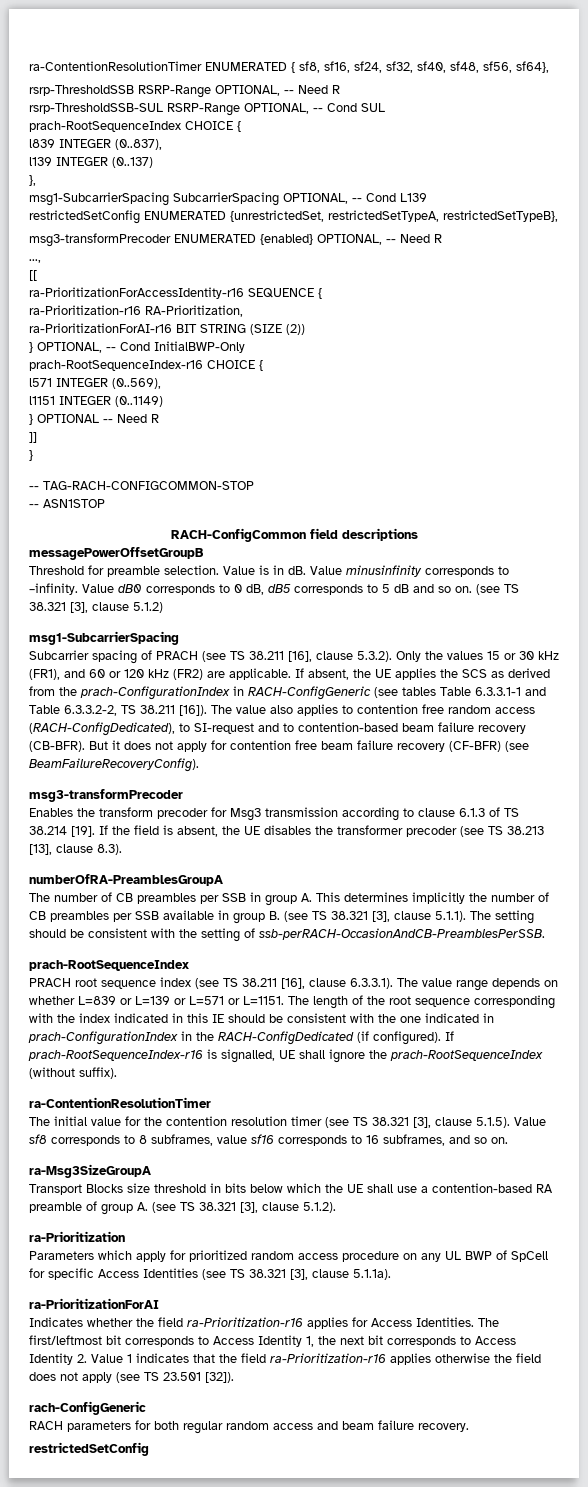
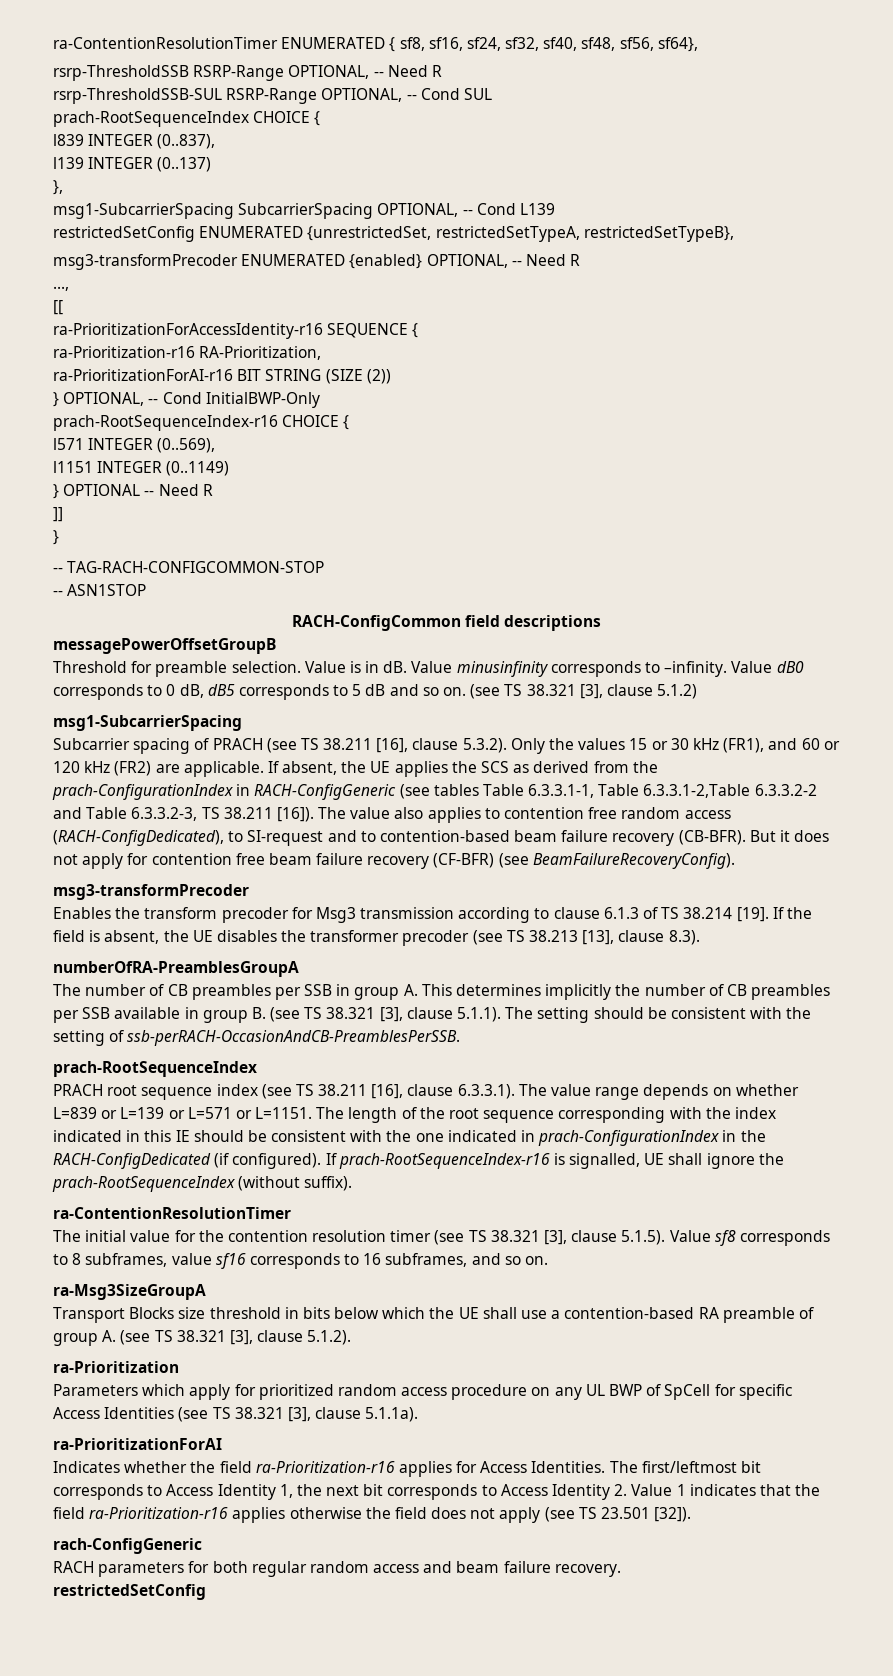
- If absent, the UE applies the SCS as derived from the prach-ConfigurationIndex in RACH-ConfigGeneric (see tables Table 6.3.3.1-1 and Table 6.3.3.2-2, TS 38.211 [16]).
+ If absent, the UE applies the SCS as derived from the prach-ConfigurationIndex in RACH-ConfigGeneric (see tables Table 6.3.3.1-1, Table 6.3.3.1-2,Table 6.3.3.2-2 and Table 6.3.3.2-3, TS 38.211 [16]).

